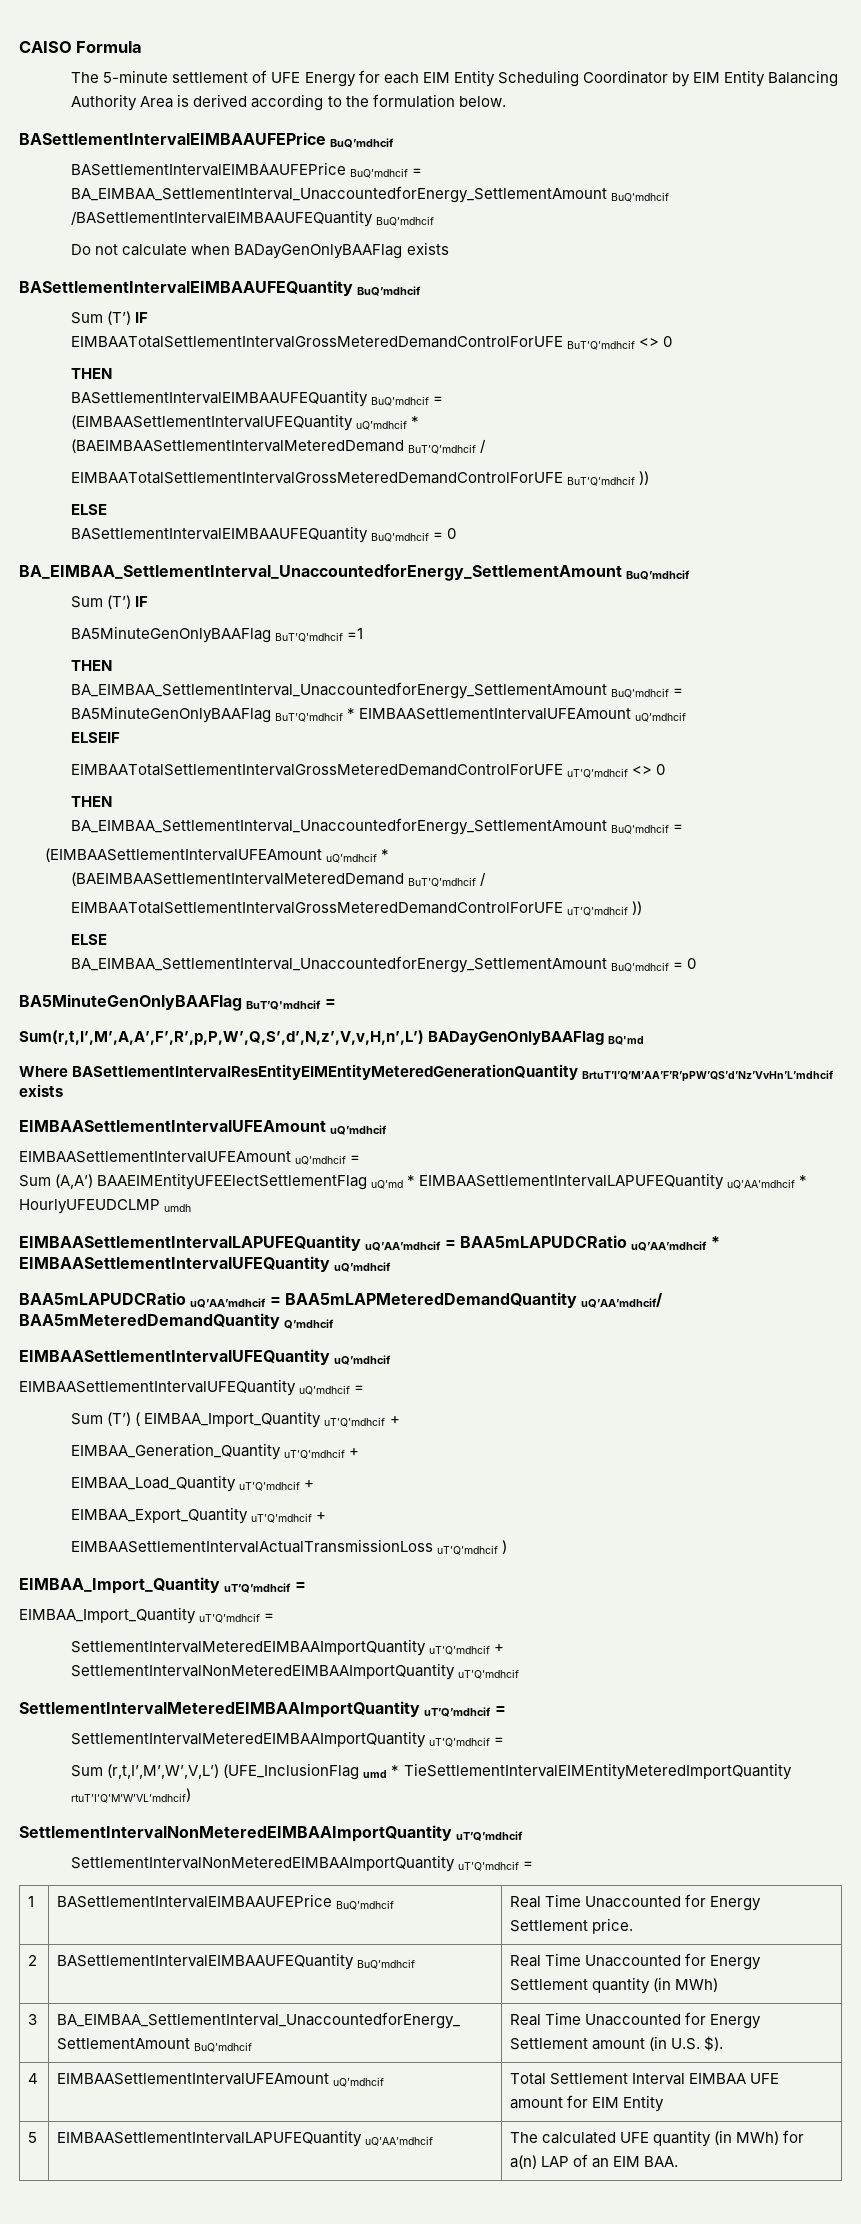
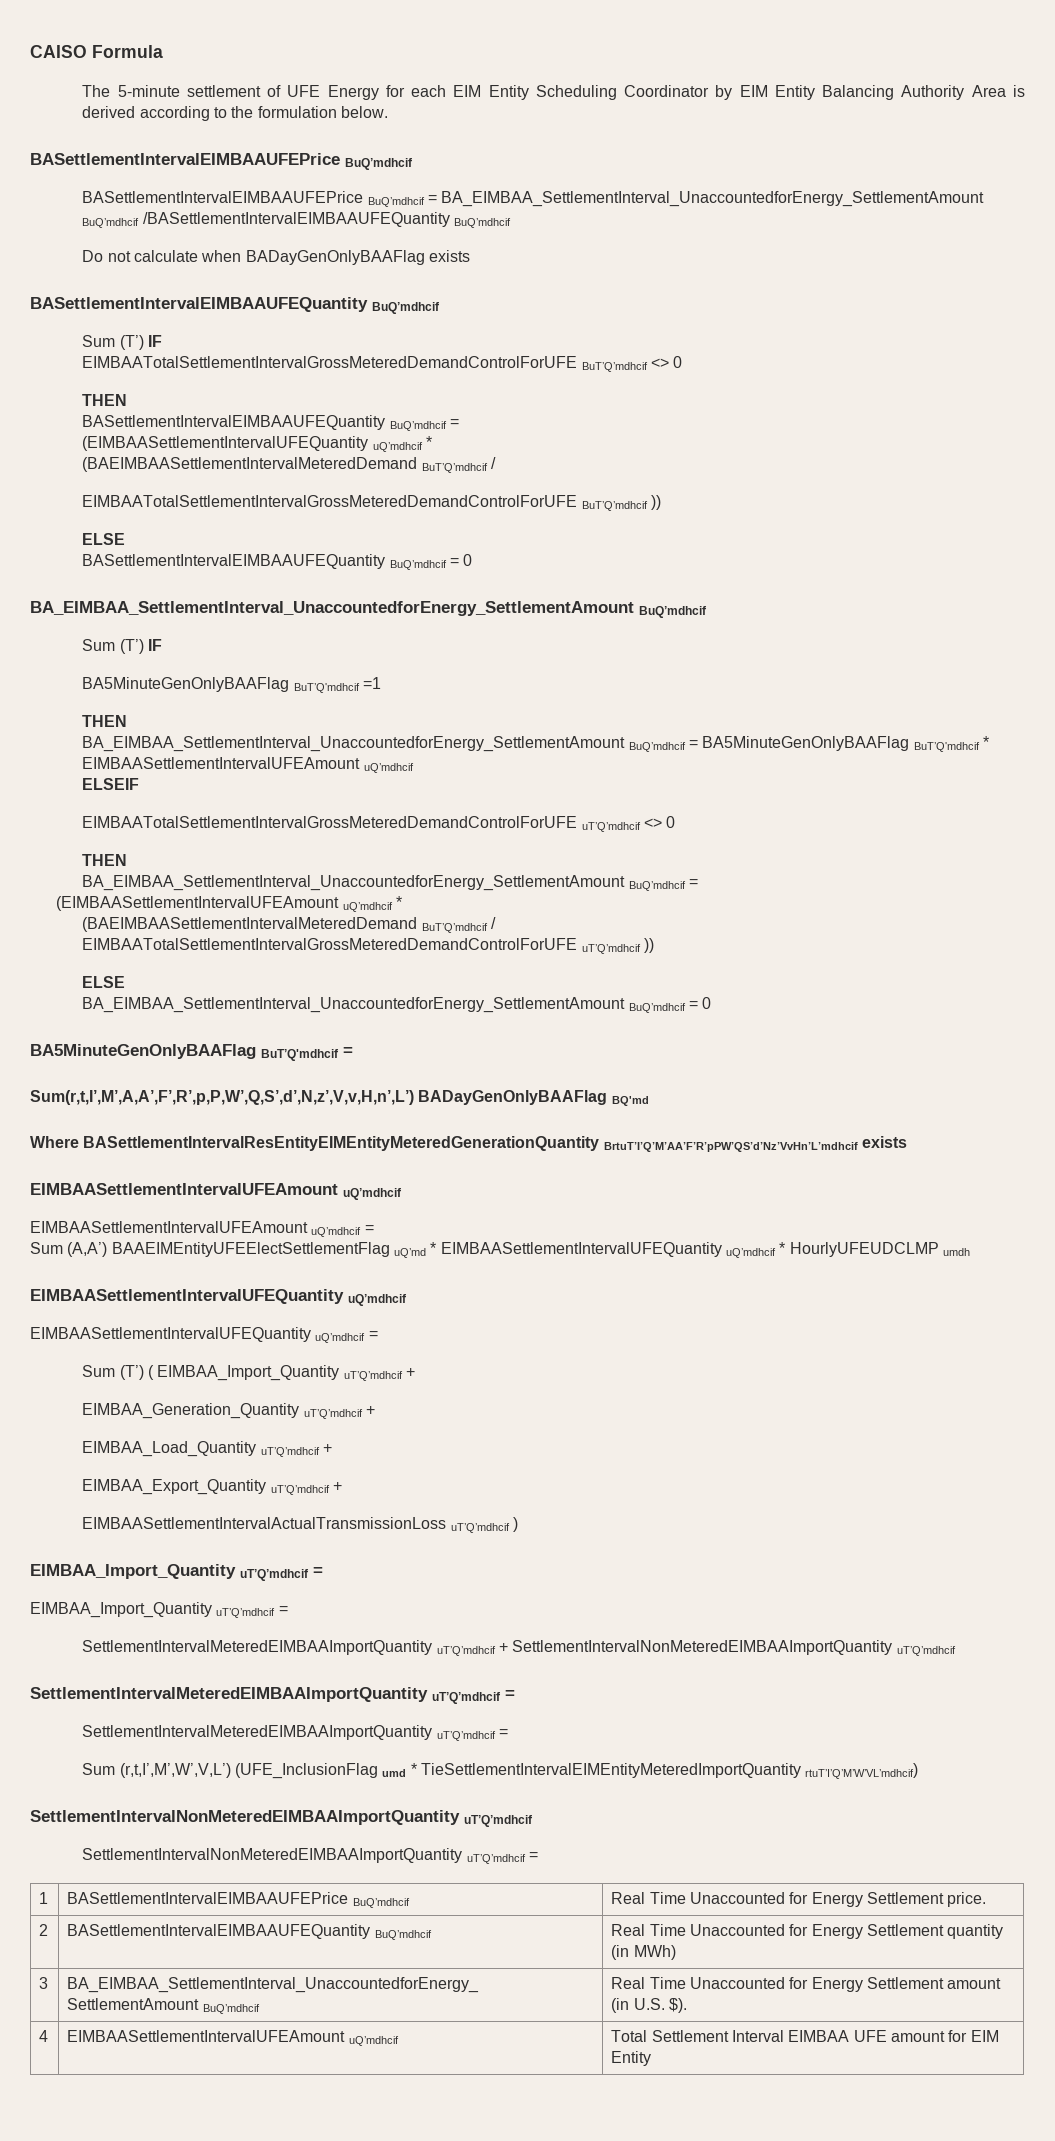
- Sum (A,A’) BAAEIMEntityUFEElectSettlementFlag uQ’md * EIMBAASettlementIntervalLAPUFEQuantity uQ’AA’mdhcif * HourlyUFEUDCLMP umdh
+ Sum (A,A’) BAAEIMEntityUFEElectSettlementFlag uQ’md * EIMBAASettlementIntervalUFEQuantity uQ’mdhcif * HourlyUFEUDCLMP umdh
- EIMBAASettlementIntervalLAPUFEQuantity uQ’AA’mdhcif = BAA5mLAPUDCRatio uQ’AA’mdhcif * EIMBAASettlementIntervalUFEQuantity uQ’mdhcif
- BAA5mLAPUDCRatio uQ’AA’mdhcif = BAA5mLAPMeteredDemandQuantity uQ’AA’mdhcif/ BAA5mMeteredDemandQuantity Q’mdhcif
- 5 | EIMBAASettlementIntervalLAPUFEQuantity uQ’AA’mdhcif | The calculated UFE quantity (in MWh) for a(n) LAP of an EIM BAA.

